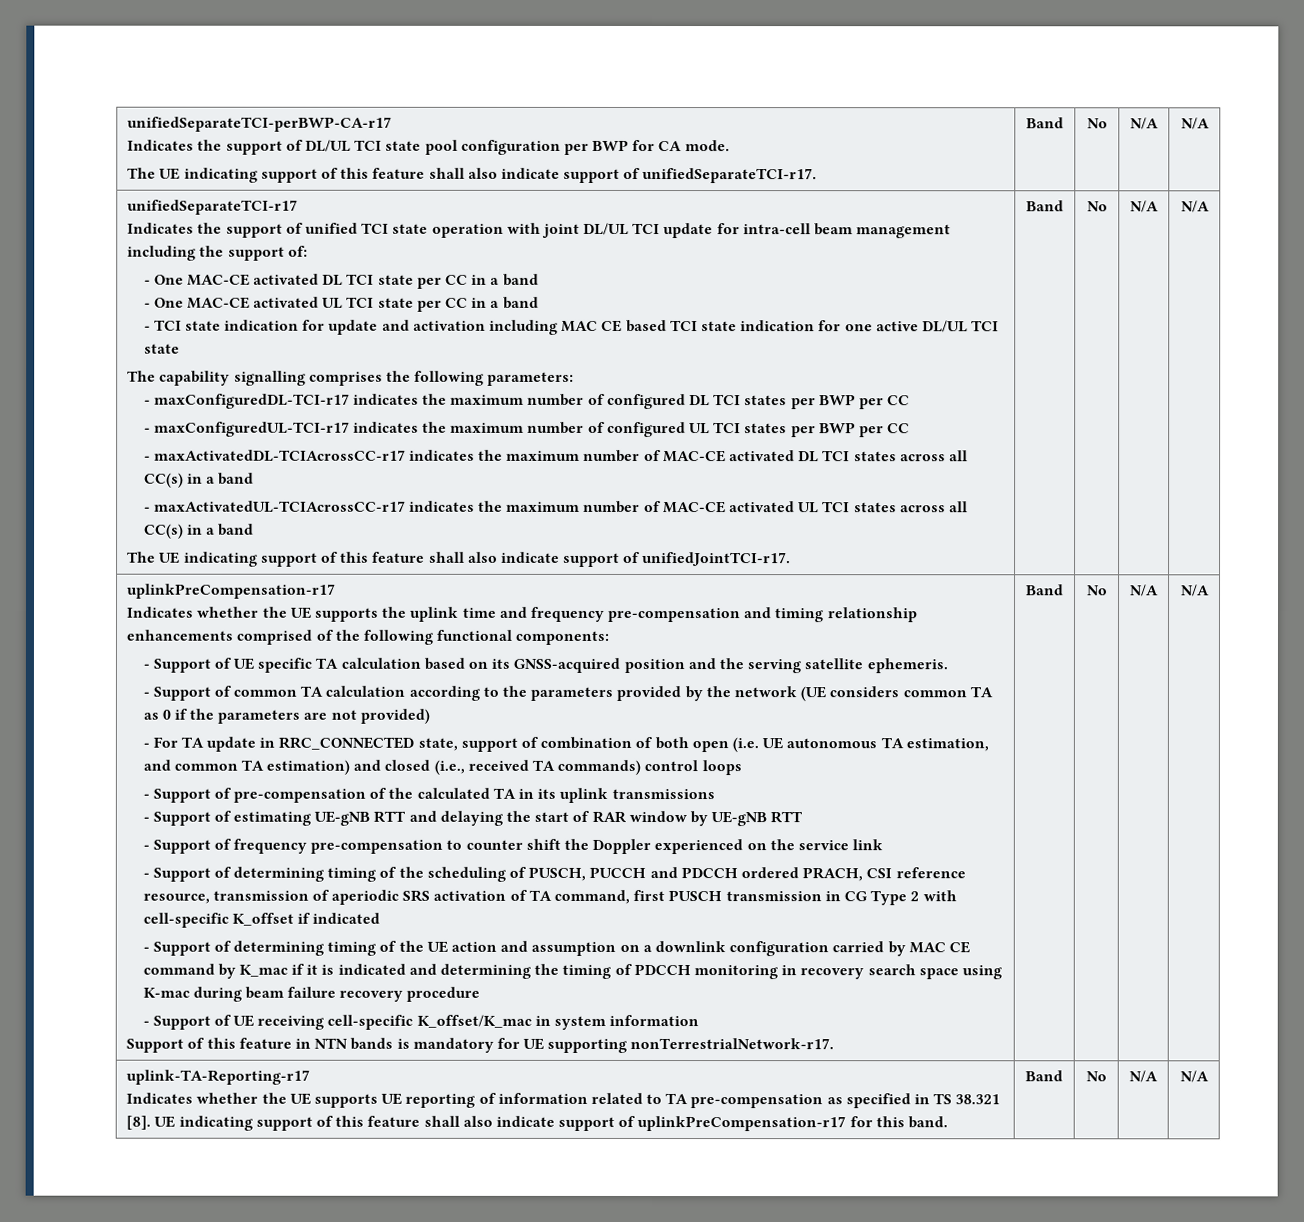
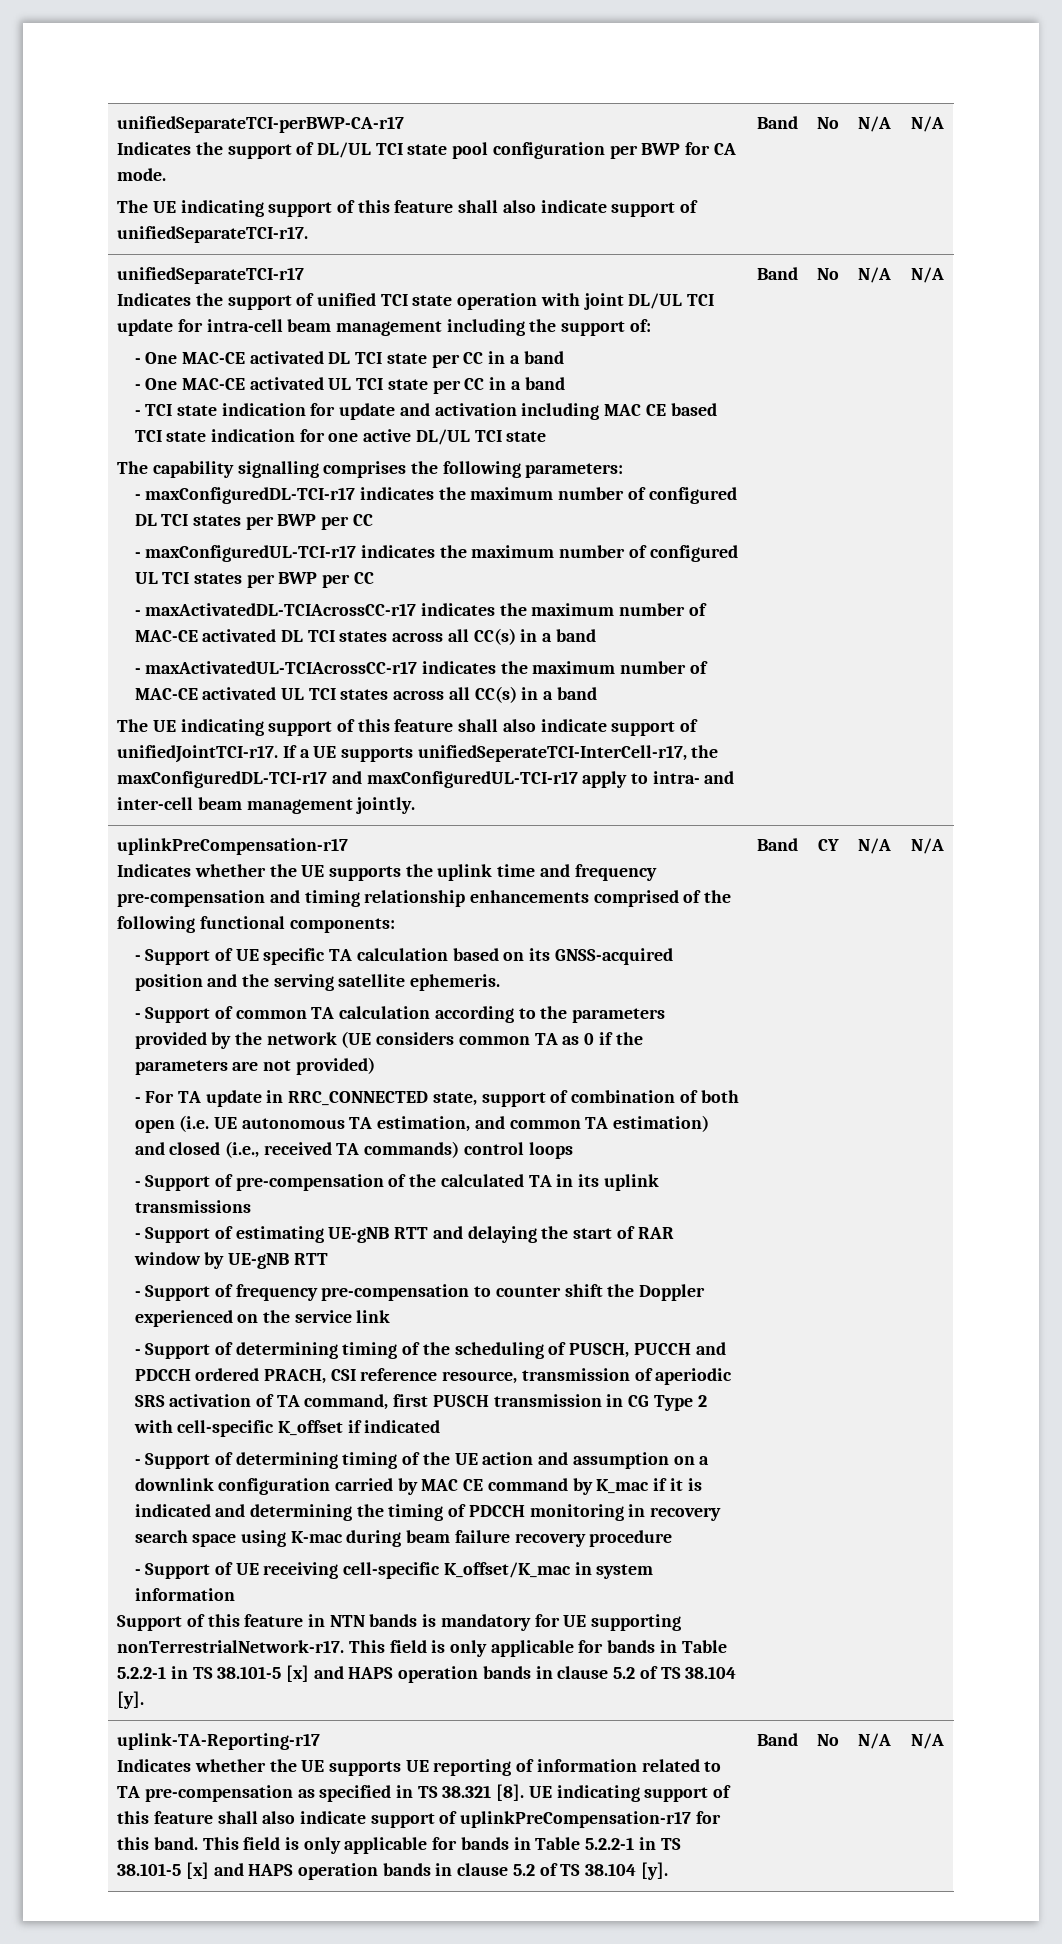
+ If a UE supports unifiedSeperateTCI-InterCell-r17, the maxConfiguredDL-TCI-r17 and maxConfiguredUL-TCI-r17 apply to intra- and inter-cell beam management jointly.
- Support of this feature in NTN bands is mandatory for UE supporting nonTerrestrialNetwork-r17. | Band | No
+ Support of this feature in NTN bands is mandatory for UE supporting nonTerrestrialNetwork-r17. This field is only applicable for bands in Table 5.2.2-1 in TS 38.101-5 [x] and HAPS operation bands in clause 5.2 of TS 38.104 [y]. | Band | CY
- UE indicating support of this feature shall also indicate support of uplinkPreCompensation-r17 for this band.
+ UE indicating support of this feature shall also indicate support of uplinkPreCompensation-r17 for this band. This field is only applicable for bands in Table 5.2.2-1 in TS 38.101-5 [x] and HAPS operation bands in clause 5.2 of TS 38.104 [y].

